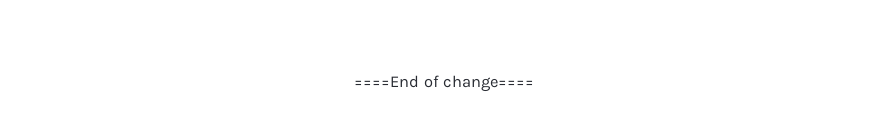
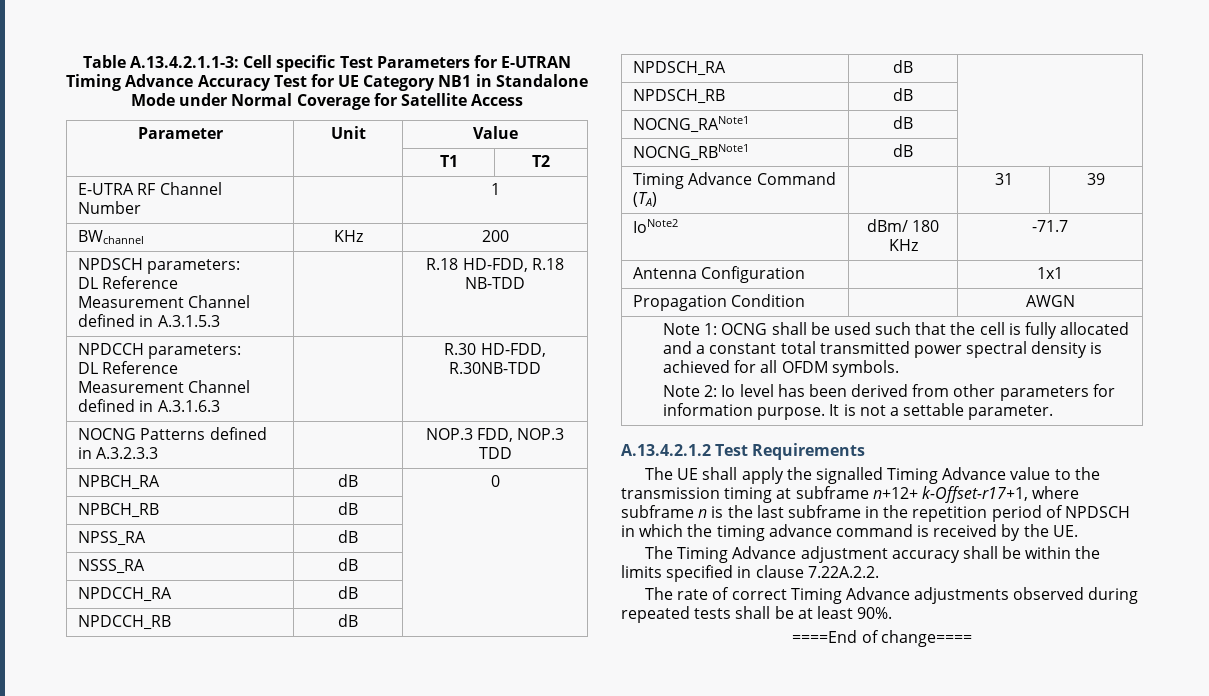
+ Table A.13.4.2.1.1-3: Cell specific Test Parameters for E-UTRAN Timing Advance Accuracy Test for UE Category NB1 in Standalone Mode under Normal Coverage for Satellite Access
+ Parameter | Unit | Value
+ | | T1 | T2
+ E-UTRA RF Channel Number | | 1
+ BWchannel | KHz | 200
+ NPDSCH parameters:
+ DL Reference Measurement Channel defined in A.3.1.5.3 | | R.18 HD-FDD, R.18 NB-TDD
+ NPDCCH parameters:
+ DL Reference Measurement Channel defined in A.3.1.6.3 | | R.30 HD-FDD, R.30NB-TDD
+ NOCNG Patterns defined in A.3.2.3.3 | | NOP.3 FDD, NOP.3 TDD
+ NPBCH_RA | dB | 0
+ NPBCH_RB | dB |
+ NPSS_RA | dB |
+ NSSS_RA | dB |
+ NPDCCH_RA | dB |
+ NPDCCH_RB | dB |
+ NPDSCH_RA | dB |
+ NPDSCH_RB | dB |
+ NOCNG_RANote1 | dB |
+ NOCNG_RBNote1 | dB |
+ Timing Advance Command (TA) | | 31 | 39
+ IoNote2 | dBm/ 180 KHz | -71.7
+ Antenna Configuration | | 1x1
+ Propagation Condition | | AWGN
+ Note 1: OCNG shall be used such that the cell is fully allocated and a constant total transmitted power spectral density is achieved for all OFDM symbols.
+ Note 2: Io level has been derived from other parameters for information purpose. It is not a settable parameter.
+ A.13.4.2.1.2 Test Requirements
+ The UE shall apply the signalled Timing Advance value to the transmission timing at subframe n+12+ k-Offset-r17+1, where subframe n is the last subframe in the repetition period of NPDSCH in which the timing advance command is received by the UE.
+ The Timing Advance adjustment accuracy shall be within the limits specified in clause 7.22A.2.2.
+ The rate of correct Timing Advance adjustments observed during repeated tests shall be at least 90%.

